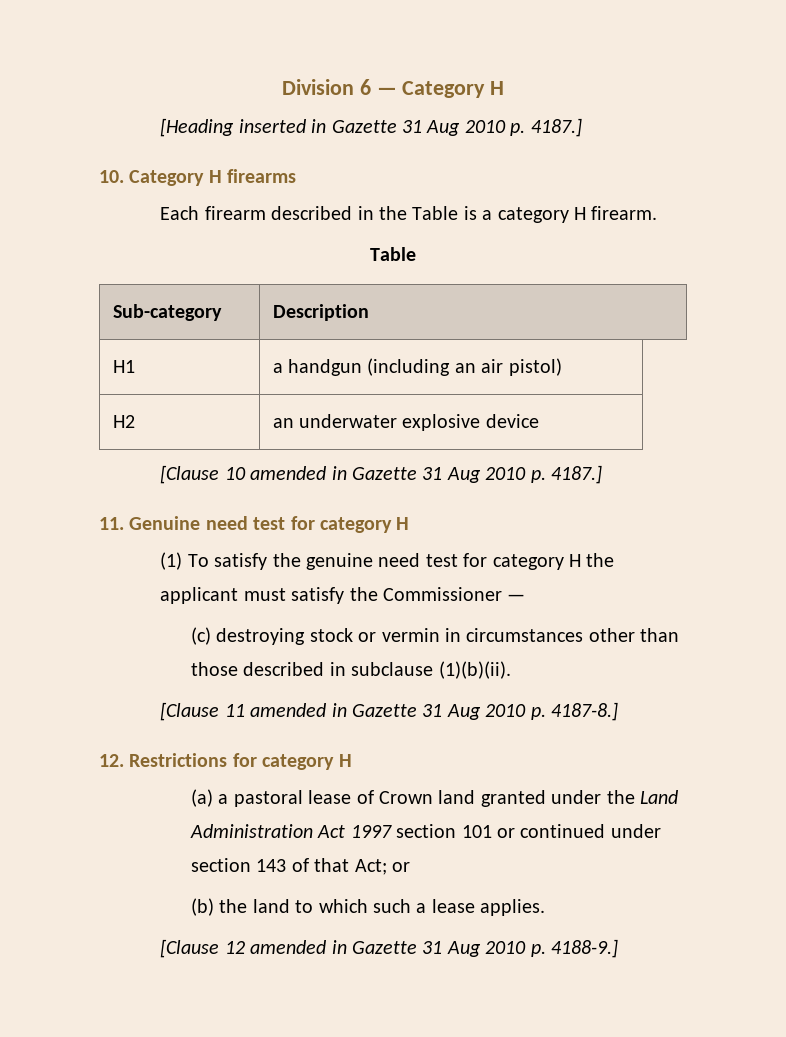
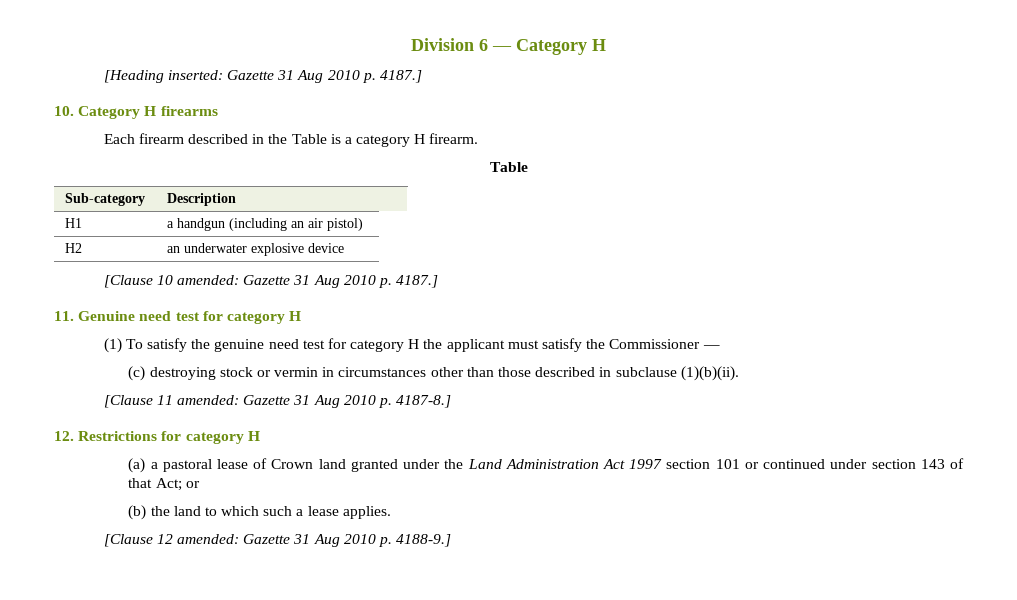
- [Heading inserted in Gazette 31 Aug 2010 p. 4187.]
+ [Heading inserted: Gazette 31 Aug 2010 p. 4187.]
- [Clause 10 amended in Gazette 31 Aug 2010 p. 4187.]
+ [Clause 10 amended: Gazette 31 Aug 2010 p. 4187.]
- [Clause 11 amended in Gazette 31 Aug 2010 p. 4187-8.]
+ [Clause 11 amended: Gazette 31 Aug 2010 p. 4187-8.]
- [Clause 12 amended in Gazette 31 Aug 2010 p. 4188-9.]
+ [Clause 12 amended: Gazette 31 Aug 2010 p. 4188-9.]

